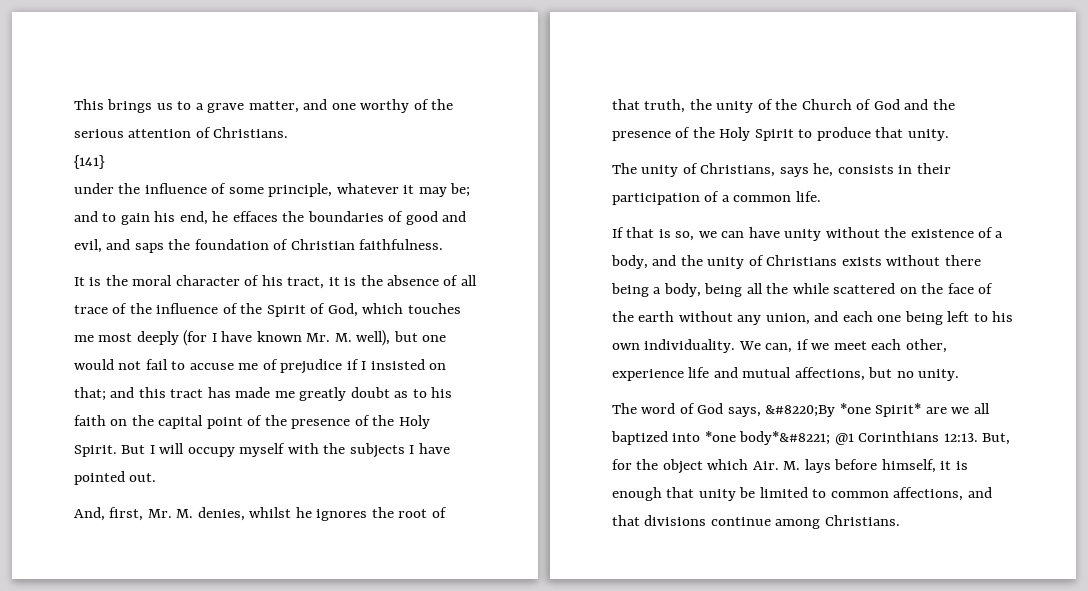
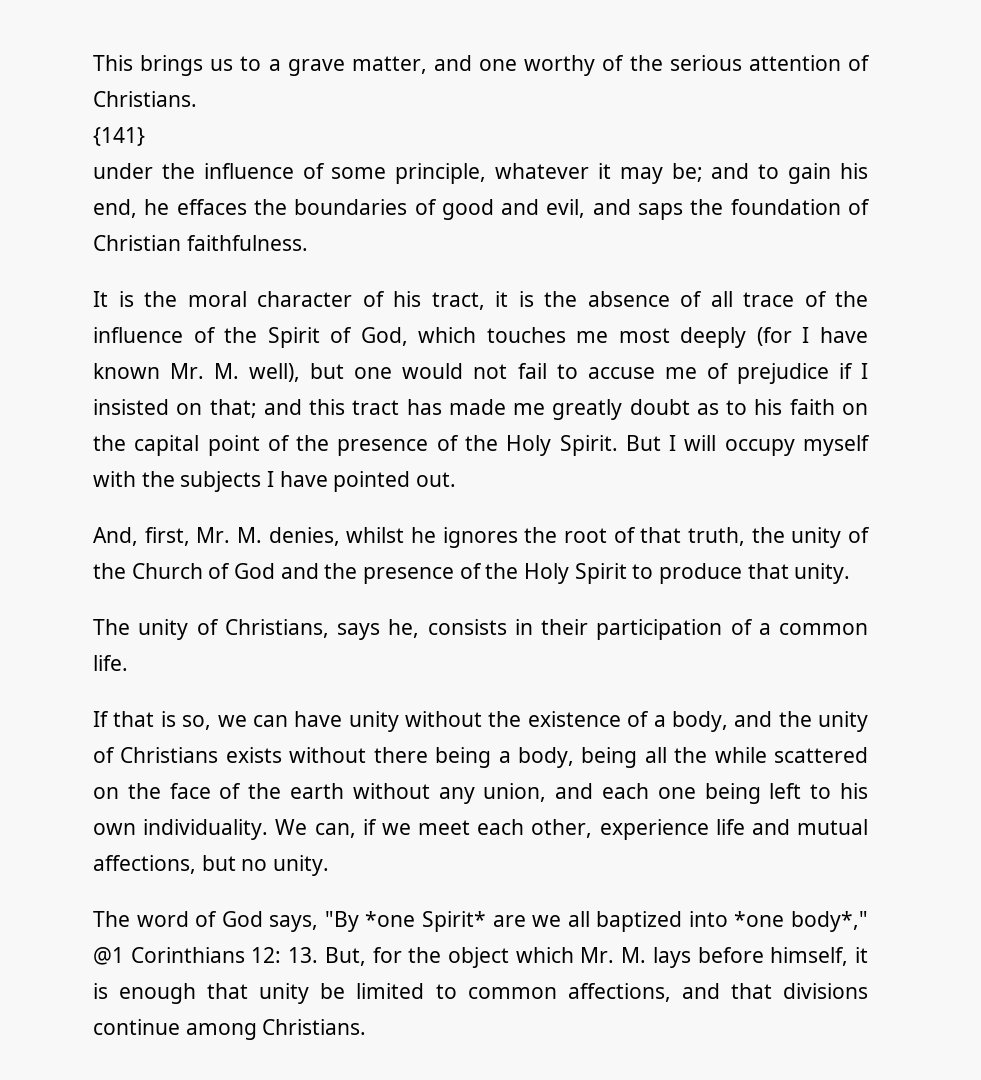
- The word of God says, &#8220;By *one Spirit* are we all baptized into *one body*&#8221; @1 Corinthians 12:13. But, for the object which Air. M. lays before himself, it is enough that unity be limited to common affections, and that divisions continue among Christians.
+ The word of God says, "By *one Spirit* are we all baptized into *one body*," @1 Corinthians 12: 13. But, for the object which Mr. M. lays before himself, it is enough that unity be limited to common affections, and that divisions continue among Christians.

